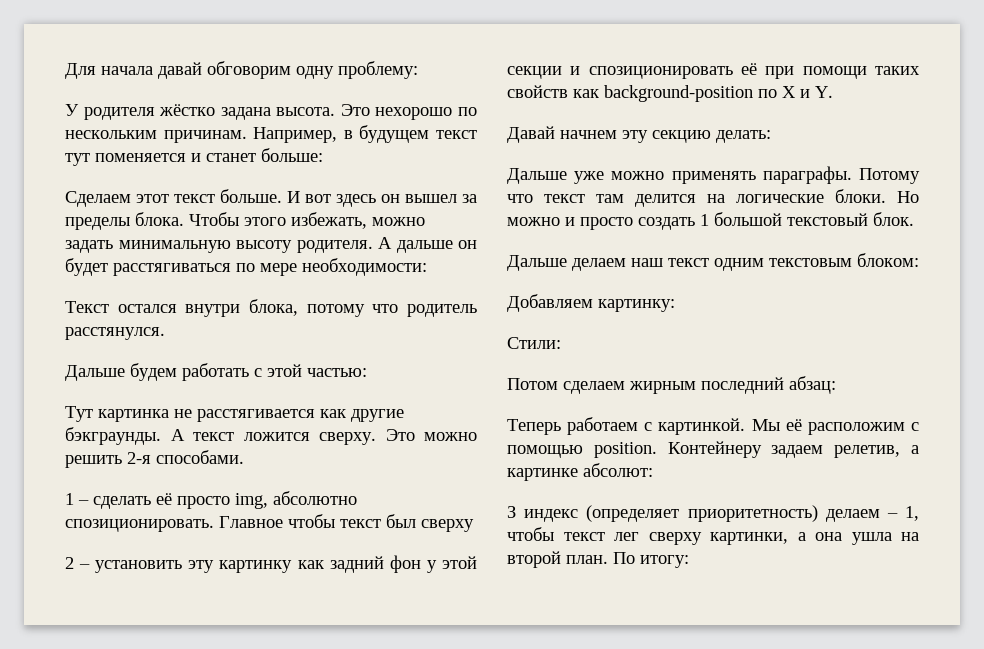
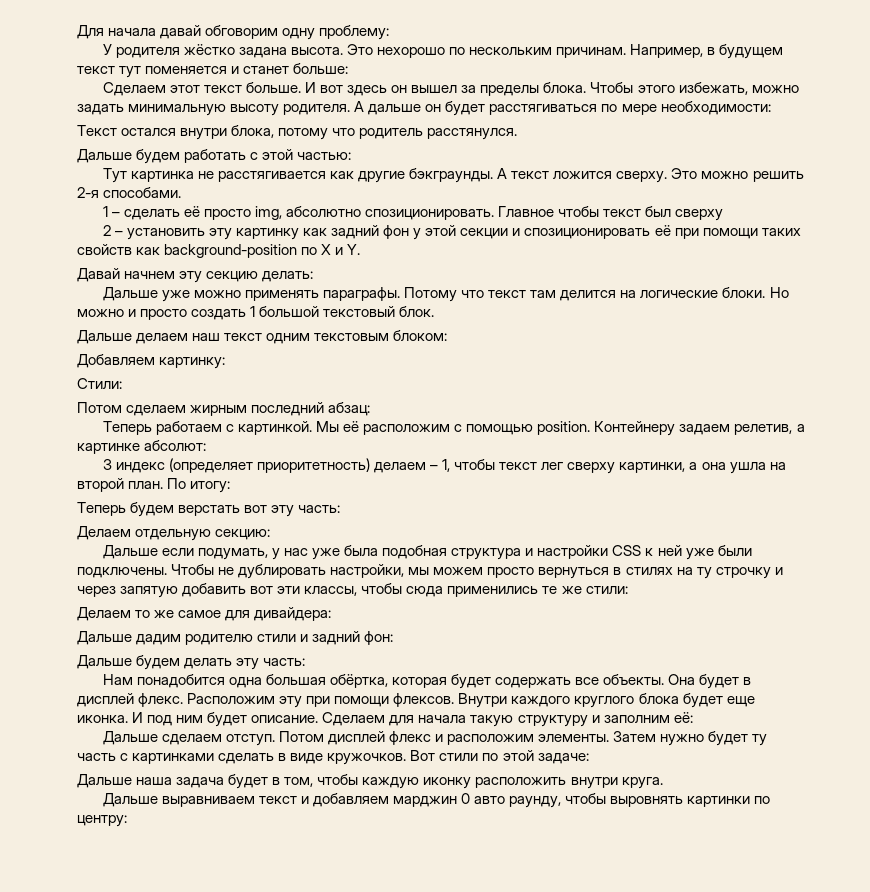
+ Теперь будем верстать вот эту часть:
+ Делаем отдельную секцию:
+ Дальше если подумать, у нас уже была подобная структура и настройки CSS к ней уже были подключены. Чтобы не дублировать настройки, мы можем просто вернуться в стилях на ту строчку и через запятую добавить вот эти классы, чтобы сюда применились те же стили:
+ Делаем то же самое для дивайдера:
+ Дальше дадим родителю стили и задний фон:
+ Дальше будем делать эту часть:
+ Нам понадобится одна большая обёртка, которая будет содержать все объекты. Она будет в дисплей флекс. Расположим эту при помощи флексов. Внутри каждого круглого блока будет еще иконка. И под ним будет описание. Сделаем для начала такую структуру и заполним её:
+ Дальше сделаем отступ. Потом дисплей флекс и расположим элементы. Затем нужно будет ту часть с картинками сделать в виде кружочков. Вот стили по этой задаче:
+ Дальше наша задача будет в том, чтобы каждую иконку расположить внутри круга.
+ Дальше выравниваем текст и добавляем марджин 0 авто раунду, чтобы выровнять картинки по центру:

